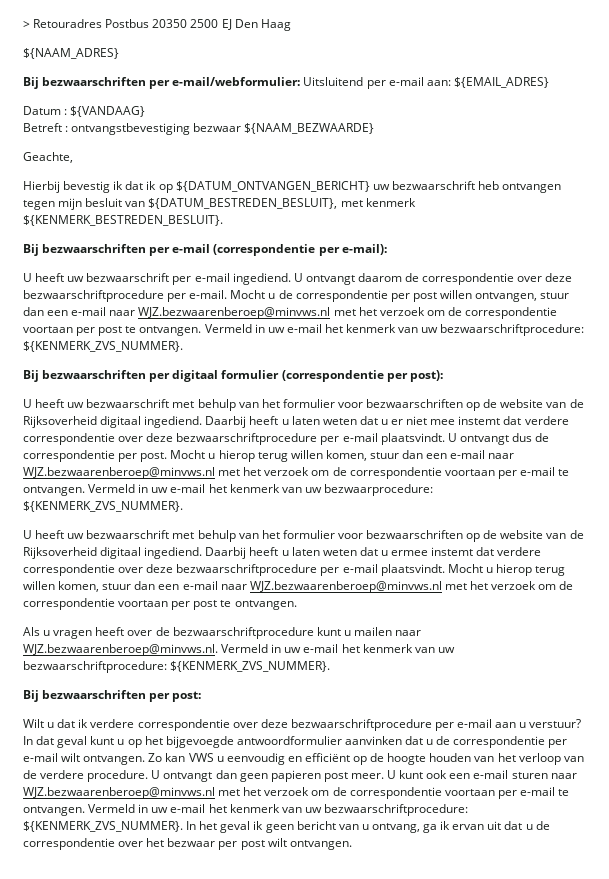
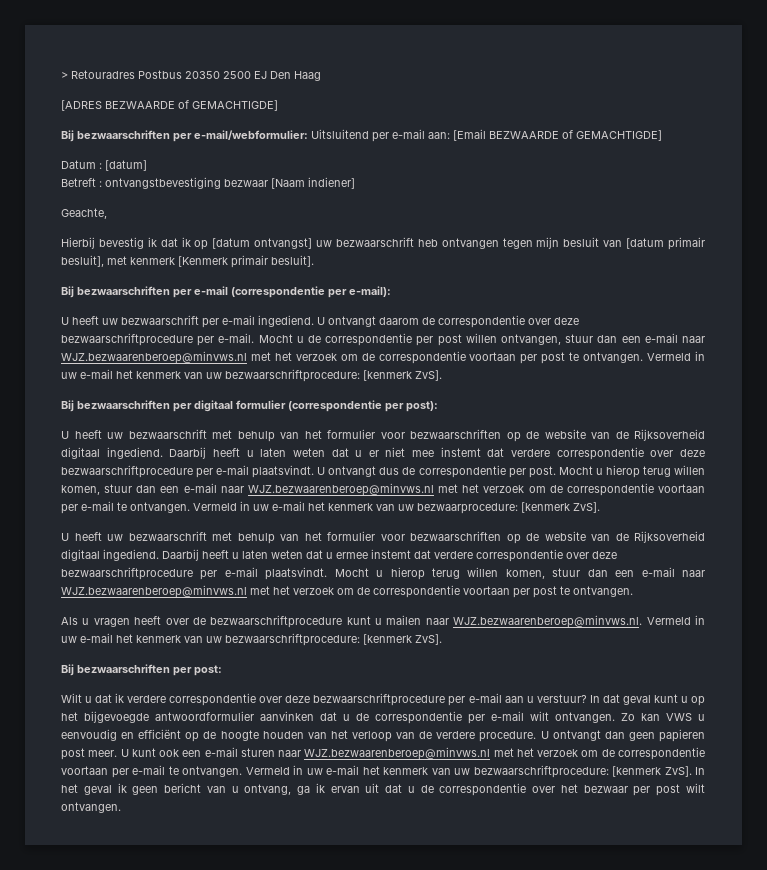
- ${NAAM_ADRES}
+ [ADRES BEZWAARDE of GEMACHTIGDE]
- Bij bezwaarschriften per e-mail/webformulier: Uitsluitend per e-mail aan: ${EMAIL_ADRES}
+ Bij bezwaarschriften per e-mail/webformulier: Uitsluitend per e-mail aan: [Email BEZWAARDE of GEMACHTIGDE]
- Datum : ${VANDAAG}
+ Datum : [datum]
- Betreft : ontvangstbevestiging bezwaar ${NAAM_BEZWAARDE}
+ Betreft : ontvangstbevestiging bezwaar [Naam indiener]
- Hierbij bevestig ik dat ik op ${DATUM_ONTVANGEN_BERICHT} uw bezwaarschrift heb ontvangen tegen mijn besluit van ${DATUM_BESTREDEN_BESLUIT}, met kenmerk ${KENMERK_BESTREDEN_BESLUIT}.
+ Hierbij bevestig ik dat ik op [datum ontvangst] uw bezwaarschrift heb ontvangen tegen mijn besluit van [datum primair besluit], met kenmerk [Kenmerk primair besluit].
- Mocht u de correspondentie per post willen ontvangen, stuur dan een e-mail naar WJZ.bezwaarenberoep@minvws.nl met het verzoek om de correspondentie voortaan per post te ontvangen. Vermeld in uw e-mail het kenmerk van uw bezwaarschriftprocedure: ${KENMERK_ZVS_NUMMER}.
+ Mocht u de correspondentie per post willen ontvangen, stuur dan een e-mail naar WJZ.bezwaarenberoep@minvws.nl met het verzoek om de correspondentie voortaan per post te ontvangen. Vermeld in uw e-mail het kenmerk van uw bezwaarschriftprocedure: [kenmerk ZvS].
- Vermeld in uw e-mail het kenmerk van uw bezwaarprocedure: ${KENMERK_ZVS_NUMMER}.
+ Vermeld in uw e-mail het kenmerk van uw bezwaarprocedure: [kenmerk ZvS].
- Als u vragen heeft over de bezwaarschriftprocedure kunt u mailen naar WJZ.bezwaarenberoep@minvws.nl. Vermeld in uw e-mail het kenmerk van uw bezwaarschriftprocedure: ${KENMERK_ZVS_NUMMER}.
+ Als u vragen heeft over de bezwaarschriftprocedure kunt u mailen naar WJZ.bezwaarenberoep@minvws.nl. Vermeld in uw e-mail het kenmerk van uw bezwaarschriftprocedure: [kenmerk ZvS].
- U kunt ook een e-mail sturen naar WJZ.bezwaarenberoep@minvws.nl met het verzoek om de correspondentie voortaan per e-mail te ontvangen. Vermeld in uw e-mail het kenmerk van uw bezwaarschriftprocedure: ${KENMERK_ZVS_NUMMER}.
+ U kunt ook een e-mail sturen naar WJZ.bezwaarenberoep@minvws.nl met het verzoek om de correspondentie voortaan per e-mail te ontvangen. Vermeld in uw e-mail het kenmerk van uw bezwaarschriftprocedure: [kenmerk ZvS].

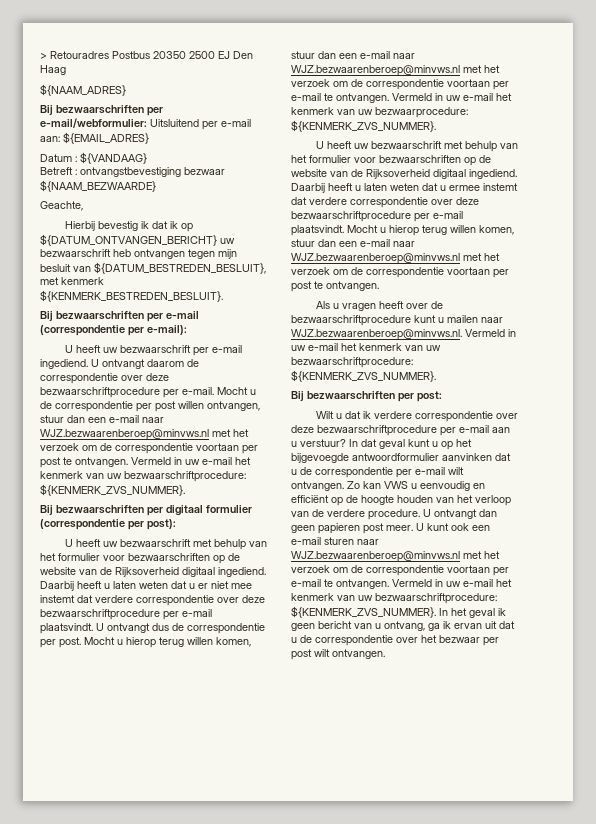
- [ADRES BEZWAARDE of GEMACHTIGDE]
+ ${NAAM_ADRES}
- Bij bezwaarschriften per e-mail/webformulier: Uitsluitend per e-mail aan: [Email BEZWAARDE of GEMACHTIGDE]
+ Bij bezwaarschriften per e-mail/webformulier: Uitsluitend per e-mail aan: ${EMAIL_ADRES}
- Datum : [datum]
+ Datum : ${VANDAAG}
- Betreft : ontvangstbevestiging bezwaar [Naam indiener]
+ Betreft : ontvangstbevestiging bezwaar ${NAAM_BEZWAARDE}
- Hierbij bevestig ik dat ik op [datum ontvangst] uw bezwaarschrift heb ontvangen tegen mijn besluit van [datum primair besluit], met kenmerk [Kenmerk primair besluit].
+ Hierbij bevestig ik dat ik op ${DATUM_ONTVANGEN_BERICHT} uw bezwaarschrift heb ontvangen tegen mijn besluit van ${DATUM_BESTREDEN_BESLUIT}, met kenmerk ${KENMERK_BESTREDEN_BESLUIT}.
- Mocht u de correspondentie per post willen ontvangen, stuur dan een e-mail naar WJZ.bezwaarenberoep@minvws.nl met het verzoek om de correspondentie voortaan per post te ontvangen. Vermeld in uw e-mail het kenmerk van uw bezwaarschriftprocedure: [kenmerk ZvS].
+ Mocht u de correspondentie per post willen ontvangen, stuur dan een e-mail naar WJZ.bezwaarenberoep@minvws.nl met het verzoek om de correspondentie voortaan per post te ontvangen. Vermeld in uw e-mail het kenmerk van uw bezwaarschriftprocedure: ${KENMERK_ZVS_NUMMER}.
- Vermeld in uw e-mail het kenmerk van uw bezwaarprocedure: [kenmerk ZvS].
+ Vermeld in uw e-mail het kenmerk van uw bezwaarprocedure: ${KENMERK_ZVS_NUMMER}.
- Als u vragen heeft over de bezwaarschriftprocedure kunt u mailen naar WJZ.bezwaarenberoep@minvws.nl. Vermeld in uw e-mail het kenmerk van uw bezwaarschriftprocedure: [kenmerk ZvS].
+ Als u vragen heeft over de bezwaarschriftprocedure kunt u mailen naar WJZ.bezwaarenberoep@minvws.nl. Vermeld in uw e-mail het kenmerk van uw bezwaarschriftprocedure: ${KENMERK_ZVS_NUMMER}.
- U kunt ook een e-mail sturen naar WJZ.bezwaarenberoep@minvws.nl met het verzoek om de correspondentie voortaan per e-mail te ontvangen. Vermeld in uw e-mail het kenmerk van uw bezwaarschriftprocedure: [kenmerk ZvS].
+ U kunt ook een e-mail sturen naar WJZ.bezwaarenberoep@minvws.nl met het verzoek om de correspondentie voortaan per e-mail te ontvangen. Vermeld in uw e-mail het kenmerk van uw bezwaarschriftprocedure: ${KENMERK_ZVS_NUMMER}.

